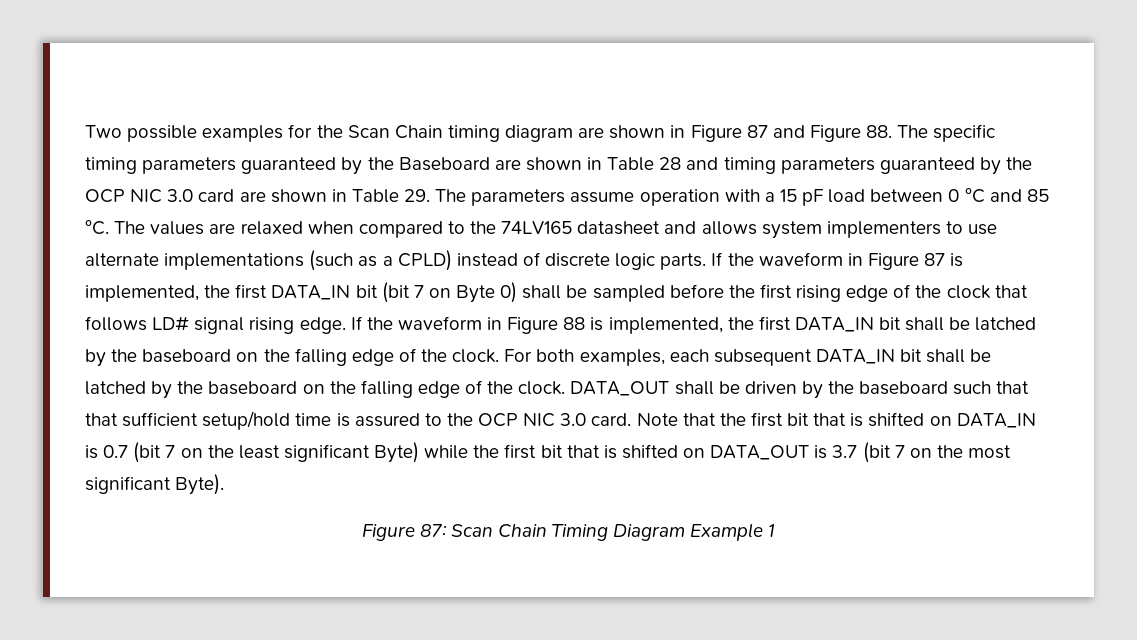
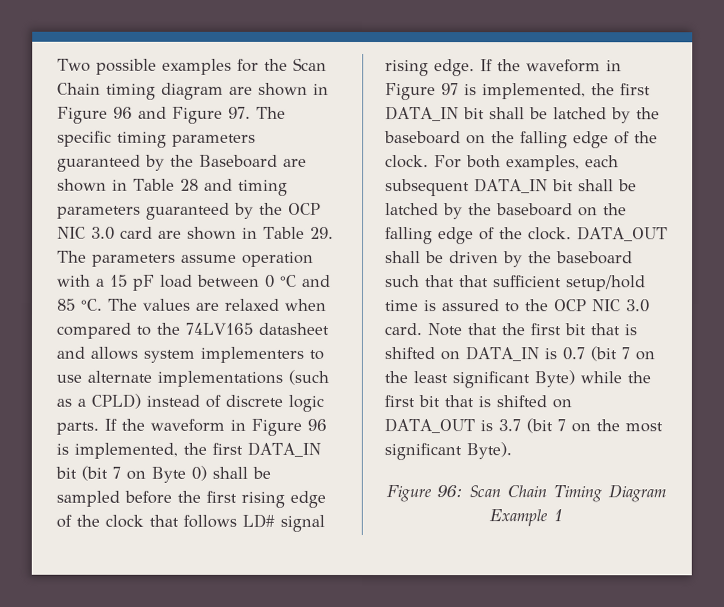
- Two possible examples for the Scan Chain timing diagram are shown in Figure 87 and Figure 88. The specific timing parameters guaranteed by the Baseboard are shown in Table 28 and timing parameters guaranteed by the OCP NIC 3.0 card are shown in Table 29. The parameters assume operation with a 15 pF load between 0 °C and 85 °C.
+ Two possible examples for the Scan Chain timing diagram are shown in Figure 96 and Figure 97. The specific timing parameters guaranteed by the Baseboard are shown in Table 28 and timing parameters guaranteed by the OCP NIC 3.0 card are shown in Table 29. The parameters assume operation with a 15 pF load between 0 °C and 85 °C.
- If the waveform in Figure 87 is implemented, the first DATA_IN bit (bit 7 on Byte 0) shall be sampled before the first rising edge of the clock that follows LD# signal rising edge.
+ If the waveform in Figure 96 is implemented, the first DATA_IN bit (bit 7 on Byte 0) shall be sampled before the first rising edge of the clock that follows LD# signal rising edge.
- If the waveform in Figure 88 is implemented, the first DATA_IN bit shall be latched by the baseboard on the falling edge of the clock.
+ If the waveform in Figure 97 is implemented, the first DATA_IN bit shall be latched by the baseboard on the falling edge of the clock.
- Figure 87: Scan Chain Timing Diagram Example 1
+ Figure 96: Scan Chain Timing Diagram Example 1

